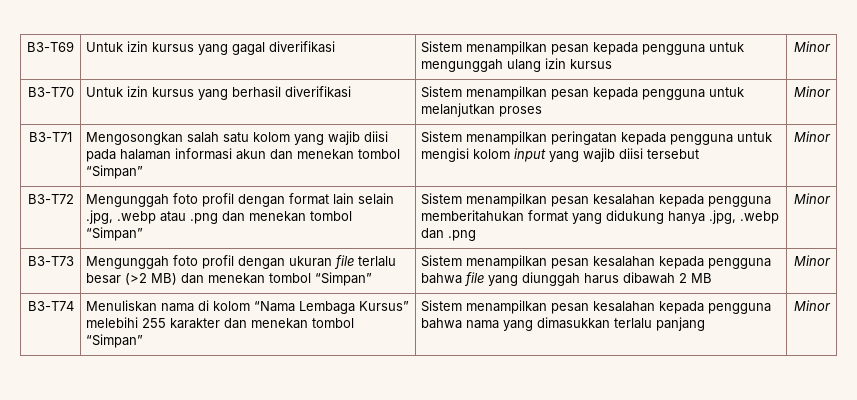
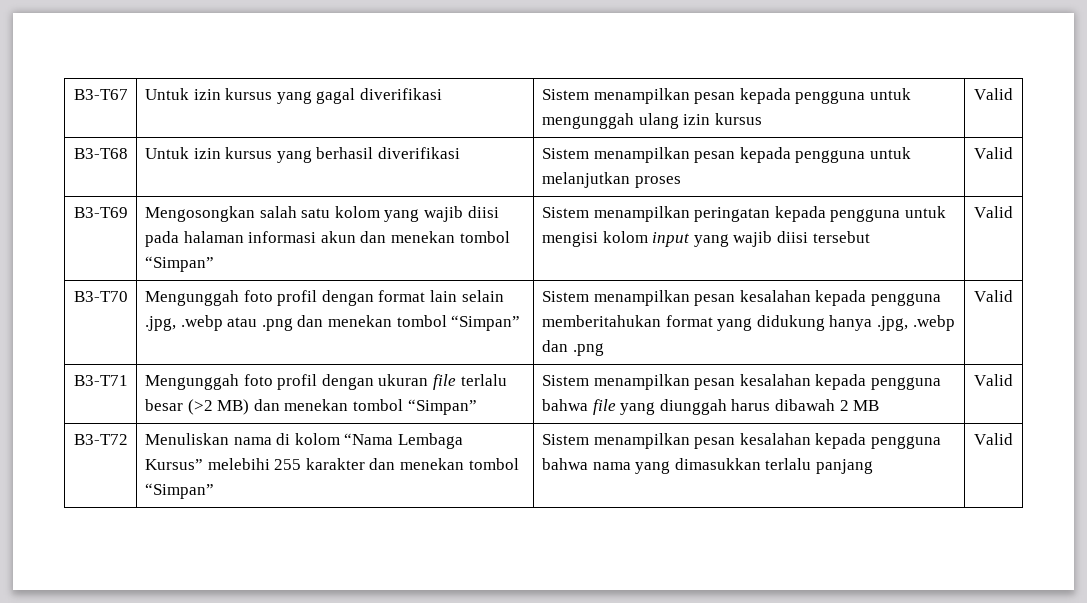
- B3-T69 | Untuk izin kursus yang gagal diverifikasi | Sistem menampilkan pesan kepada pengguna untuk mengunggah ulang izin kursus | Minor
- B3-T70 | Untuk izin kursus yang berhasil diverifikasi | Sistem menampilkan pesan kepada pengguna untuk melanjutkan proses | Minor
- B3-T71 | Mengosongkan salah satu kolom yang wajib diisi pada halaman informasi akun dan menekan tombol “Simpan” | Sistem menampilkan peringatan kepada pengguna untuk mengisi kolom input yang wajib diisi tersebut | Minor
- B3-T72 | Mengunggah foto profil dengan format lain selain .jpg, .webp atau .png dan menekan tombol “Simpan” | Sistem menampilkan pesan kesalahan kepada pengguna memberitahukan format yang didukung hanya .jpg, .webp dan .png | Minor
- B3-T73 | Mengunggah foto profil dengan ukuran file terlalu besar (>2 MB) dan menekan tombol “Simpan” | Sistem menampilkan pesan kesalahan kepada pengguna bahwa file yang diunggah harus dibawah 2 MB | Minor
- B3-T74 | Menuliskan nama di kolom “Nama Lembaga Kursus” melebihi 255 karakter dan menekan tombol “Simpan” | Sistem menampilkan pesan kesalahan kepada pengguna bahwa nama yang dimasukkan terlalu panjang | Minor
+ B3-T67 | Untuk izin kursus yang gagal diverifikasi | Sistem menampilkan pesan kepada pengguna untuk mengunggah ulang izin kursus | Valid
+ B3-T68 | Untuk izin kursus yang berhasil diverifikasi | Sistem menampilkan pesan kepada pengguna untuk melanjutkan proses | Valid
+ B3-T69 | Mengosongkan salah satu kolom yang wajib diisi pada halaman informasi akun dan menekan tombol “Simpan” | Sistem menampilkan peringatan kepada pengguna untuk mengisi kolom input yang wajib diisi tersebut | Valid
+ B3-T70 | Mengunggah foto profil dengan format lain selain .jpg, .webp atau .png dan menekan tombol “Simpan” | Sistem menampilkan pesan kesalahan kepada pengguna memberitahukan format yang didukung hanya .jpg, .webp dan .png | Valid
+ B3-T71 | Mengunggah foto profil dengan ukuran file terlalu besar (>2 MB) dan menekan tombol “Simpan” | Sistem menampilkan pesan kesalahan kepada pengguna bahwa file yang diunggah harus dibawah 2 MB | Valid
+ B3-T72 | Menuliskan nama di kolom “Nama Lembaga Kursus” melebihi 255 karakter dan menekan tombol “Simpan” | Sistem menampilkan pesan kesalahan kepada pengguna bahwa nama yang dimasukkan terlalu panjang | Valid

